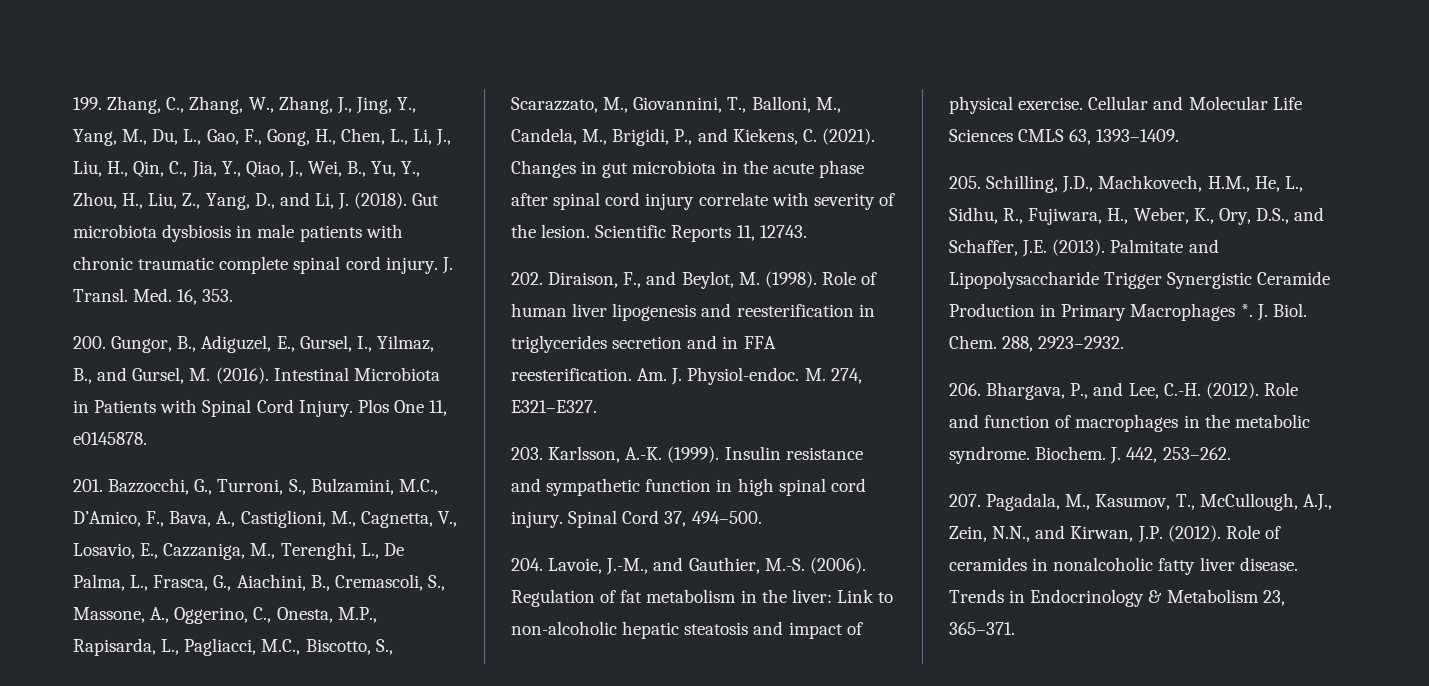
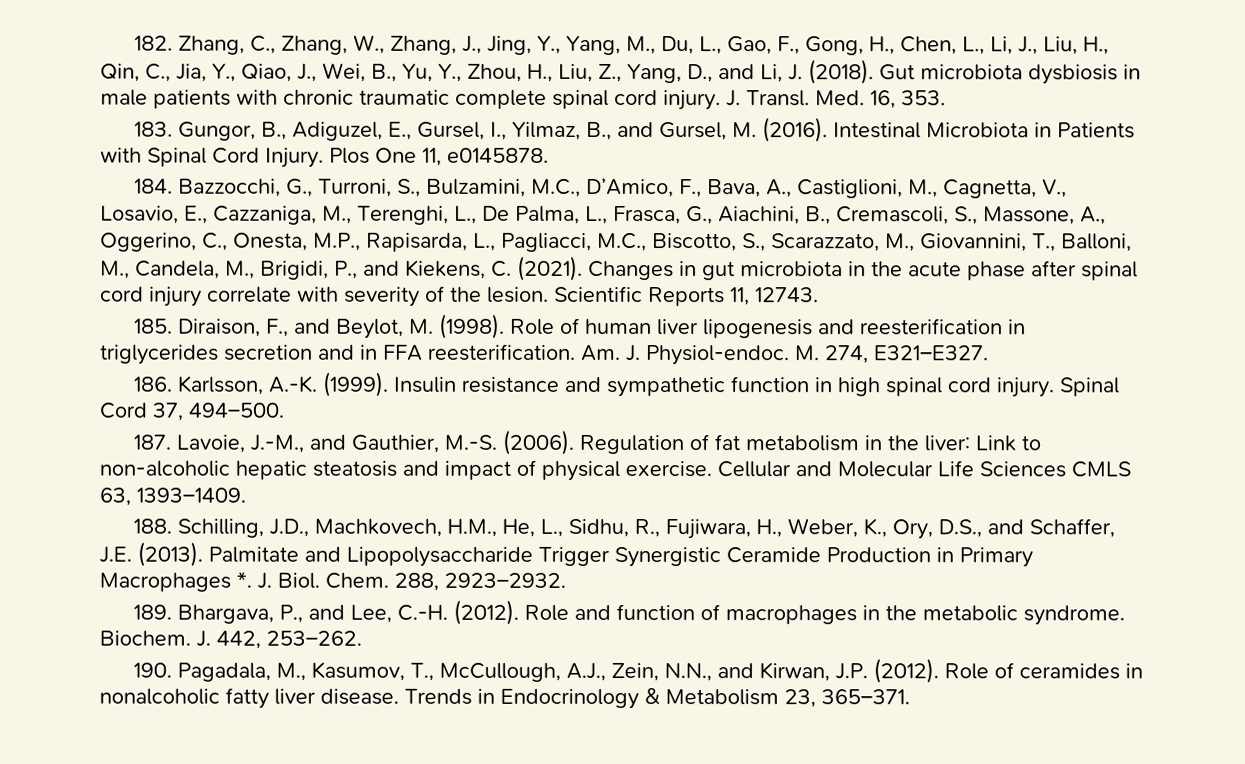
- 199. Zhang, C., Zhang, W., Zhang, J., Jing, Y., Yang, M., Du, L., Gao, F., Gong, H., Chen, L., Li, J., Liu, H., Qin, C., Jia, Y., Qiao, J., Wei, B., Yu, Y., Zhou, H., Liu, Z., Yang, D., and Li, J. (2018).
+ 182. Zhang, C., Zhang, W., Zhang, J., Jing, Y., Yang, M., Du, L., Gao, F., Gong, H., Chen, L., Li, J., Liu, H., Qin, C., Jia, Y., Qiao, J., Wei, B., Yu, Y., Zhou, H., Liu, Z., Yang, D., and Li, J. (2018).
- 200. Gungor, B., Adiguzel, E., Gursel, I., Yilmaz, B., and Gursel, M. (2016).
+ 183. Gungor, B., Adiguzel, E., Gursel, I., Yilmaz, B., and Gursel, M. (2016).
- 201. Bazzocchi, G., Turroni, S., Bulzamini, M.C., D’Amico, F., Bava, A., Castiglioni, M., Cagnetta, V., Losavio, E., Cazzaniga, M., Terenghi, L., De Palma, L., Frasca, G., Aiachini, B., Cremascoli, S., Massone, A., Oggerino, C., Onesta, M.P., Rapisarda, L., Pagliacci, M.C., Biscotto, S., Scarazzato, M., Giovannini, T., Balloni, M., Candela, M., Brigidi, P., and Kiekens, C. (2021).
+ 184. Bazzocchi, G., Turroni, S., Bulzamini, M.C., D’Amico, F., Bava, A., Castiglioni, M., Cagnetta, V., Losavio, E., Cazzaniga, M., Terenghi, L., De Palma, L., Frasca, G., Aiachini, B., Cremascoli, S., Massone, A., Oggerino, C., Onesta, M.P., Rapisarda, L., Pagliacci, M.C., Biscotto, S., Scarazzato, M., Giovannini, T., Balloni, M., Candela, M., Brigidi, P., and Kiekens, C. (2021).
- 202. Diraison, F., and Beylot, M. (1998).
+ 185. Diraison, F., and Beylot, M. (1998).
- 203. Karlsson, A.-K. (1999).
+ 186. Karlsson, A.-K. (1999).
- 204. Lavoie, J.-M., and Gauthier, M.-S. (2006).
+ 187. Lavoie, J.-M., and Gauthier, M.-S. (2006).
- 205. Schilling, J.D., Machkovech, H.M., He, L., Sidhu, R., Fujiwara, H., Weber, K., Ory, D.S., and Schaffer, J.E. (2013).
+ 188. Schilling, J.D., Machkovech, H.M., He, L., Sidhu, R., Fujiwara, H., Weber, K., Ory, D.S., and Schaffer, J.E. (2013).
- 206. Bhargava, P., and Lee, C.-H. (2012).
+ 189. Bhargava, P., and Lee, C.-H. (2012).
- 207. Pagadala, M., Kasumov, T., McCullough, A.J., Zein, N.N., and Kirwan, J.P. (2012).
+ 190. Pagadala, M., Kasumov, T., McCullough, A.J., Zein, N.N., and Kirwan, J.P. (2012).

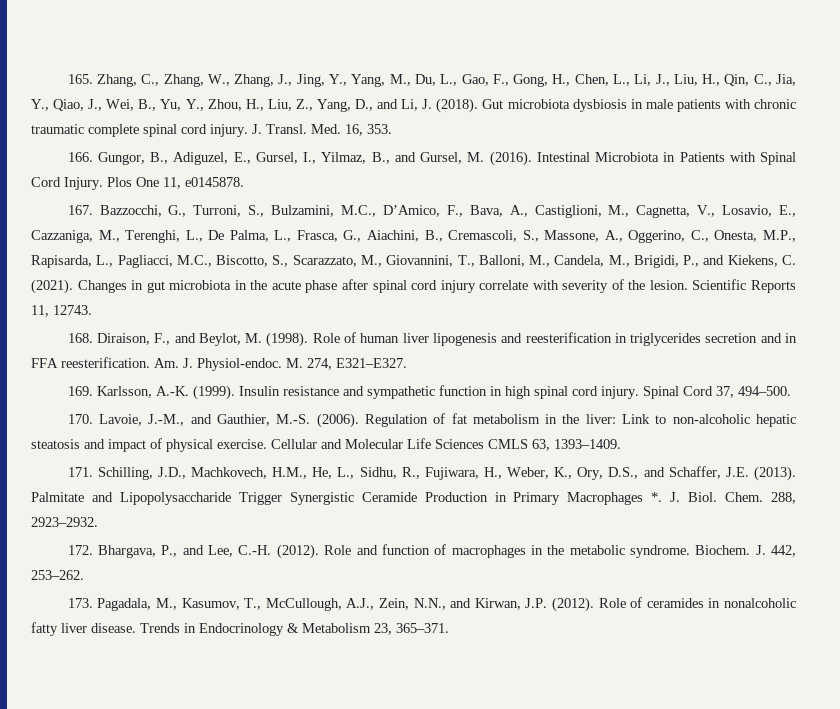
- 182. Zhang, C., Zhang, W., Zhang, J., Jing, Y., Yang, M., Du, L., Gao, F., Gong, H., Chen, L., Li, J., Liu, H., Qin, C., Jia, Y., Qiao, J., Wei, B., Yu, Y., Zhou, H., Liu, Z., Yang, D., and Li, J. (2018).
+ 165. Zhang, C., Zhang, W., Zhang, J., Jing, Y., Yang, M., Du, L., Gao, F., Gong, H., Chen, L., Li, J., Liu, H., Qin, C., Jia, Y., Qiao, J., Wei, B., Yu, Y., Zhou, H., Liu, Z., Yang, D., and Li, J. (2018).
- 183. Gungor, B., Adiguzel, E., Gursel, I., Yilmaz, B., and Gursel, M. (2016).
+ 166. Gungor, B., Adiguzel, E., Gursel, I., Yilmaz, B., and Gursel, M. (2016).
- 184. Bazzocchi, G., Turroni, S., Bulzamini, M.C., D’Amico, F., Bava, A., Castiglioni, M., Cagnetta, V., Losavio, E., Cazzaniga, M., Terenghi, L., De Palma, L., Frasca, G., Aiachini, B., Cremascoli, S., Massone, A., Oggerino, C., Onesta, M.P., Rapisarda, L., Pagliacci, M.C., Biscotto, S., Scarazzato, M., Giovannini, T., Balloni, M., Candela, M., Brigidi, P., and Kiekens, C. (2021).
+ 167. Bazzocchi, G., Turroni, S., Bulzamini, M.C., D’Amico, F., Bava, A., Castiglioni, M., Cagnetta, V., Losavio, E., Cazzaniga, M., Terenghi, L., De Palma, L., Frasca, G., Aiachini, B., Cremascoli, S., Massone, A., Oggerino, C., Onesta, M.P., Rapisarda, L., Pagliacci, M.C., Biscotto, S., Scarazzato, M., Giovannini, T., Balloni, M., Candela, M., Brigidi, P., and Kiekens, C. (2021).
- 185. Diraison, F., and Beylot, M. (1998).
+ 168. Diraison, F., and Beylot, M. (1998).
- 186. Karlsson, A.-K. (1999).
+ 169. Karlsson, A.-K. (1999).
- 187. Lavoie, J.-M., and Gauthier, M.-S. (2006).
+ 170. Lavoie, J.-M., and Gauthier, M.-S. (2006).
- 188. Schilling, J.D., Machkovech, H.M., He, L., Sidhu, R., Fujiwara, H., Weber, K., Ory, D.S., and Schaffer, J.E. (2013).
+ 171. Schilling, J.D., Machkovech, H.M., He, L., Sidhu, R., Fujiwara, H., Weber, K., Ory, D.S., and Schaffer, J.E. (2013).
- 189. Bhargava, P., and Lee, C.-H. (2012).
+ 172. Bhargava, P., and Lee, C.-H. (2012).
- 190. Pagadala, M., Kasumov, T., McCullough, A.J., Zein, N.N., and Kirwan, J.P. (2012).
+ 173. Pagadala, M., Kasumov, T., McCullough, A.J., Zein, N.N., and Kirwan, J.P. (2012).

